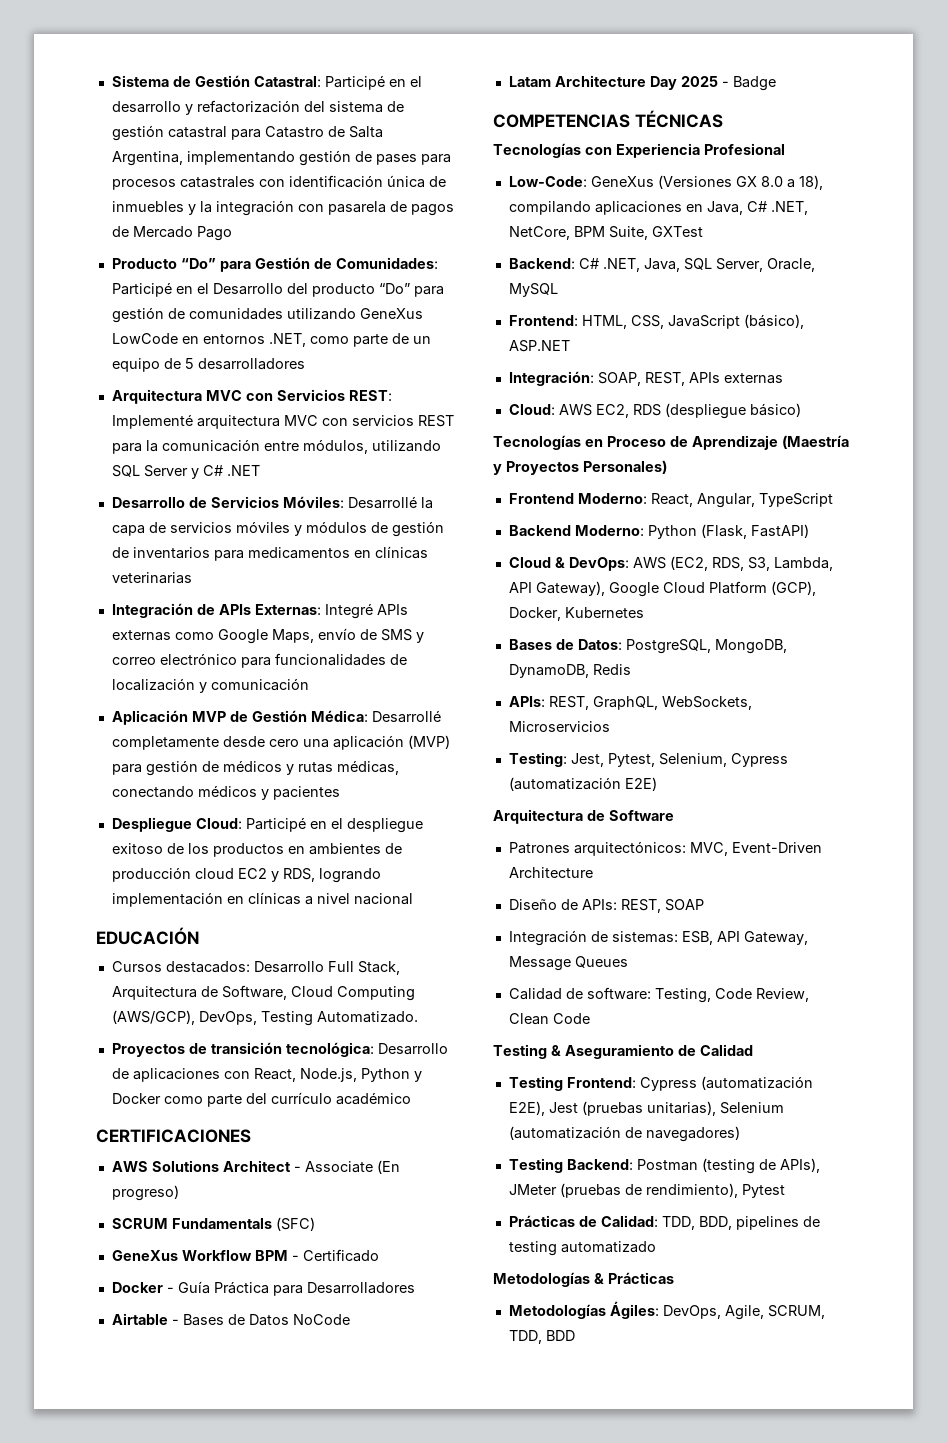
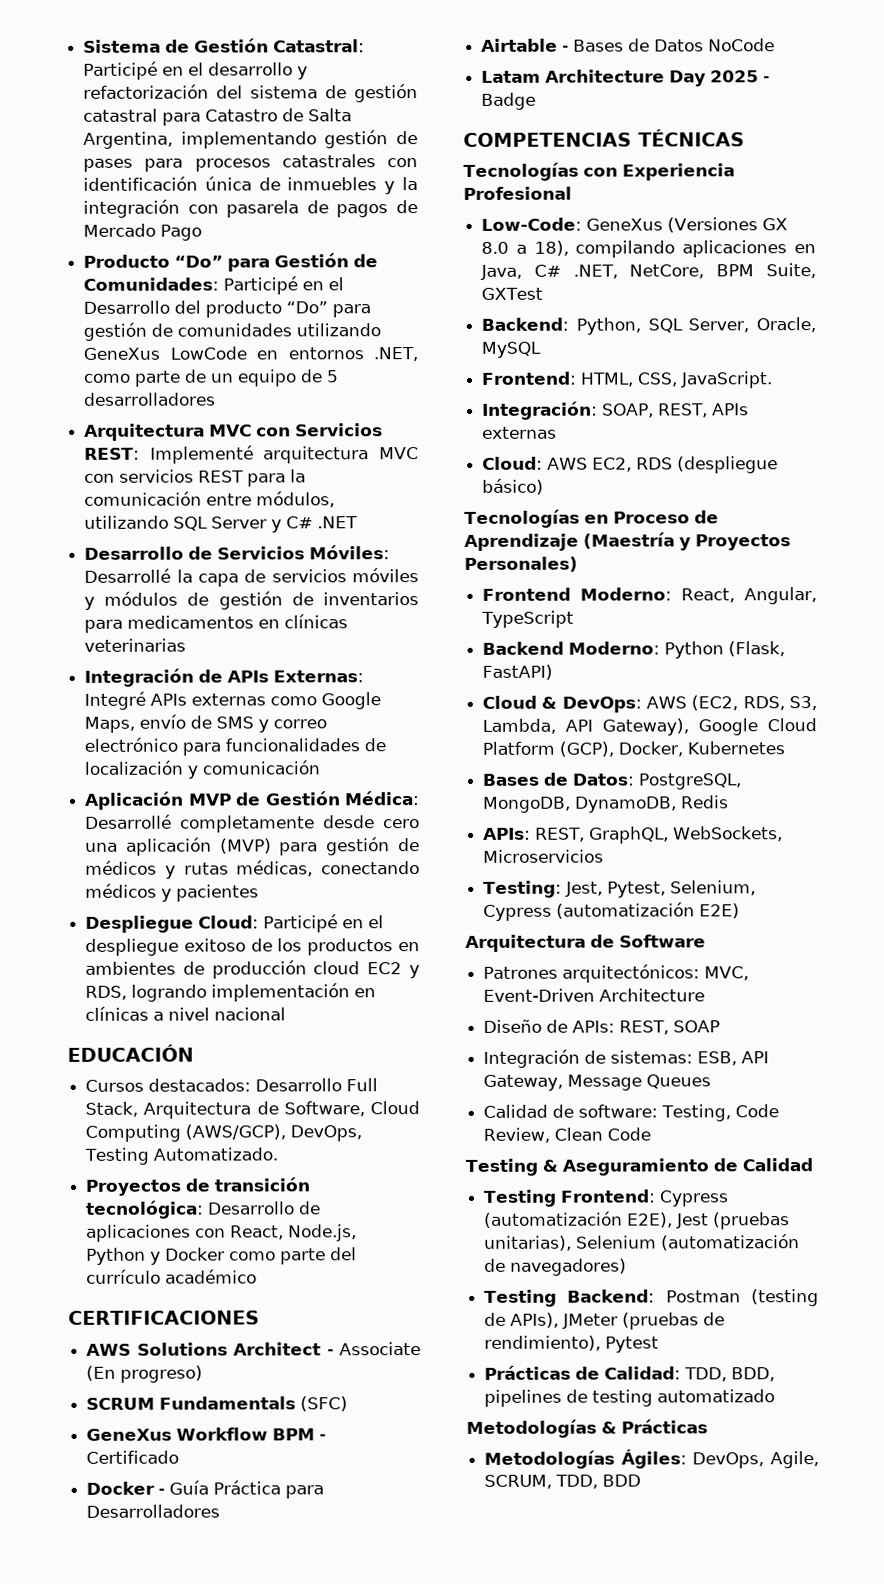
- Backend: C# .NET, Java, SQL Server, Oracle, MySQL
+ Backend: Python, SQL Server, Oracle, MySQL
- Frontend: HTML, CSS, JavaScript (básico), ASP.NET
+ Frontend: HTML, CSS, JavaScript.

